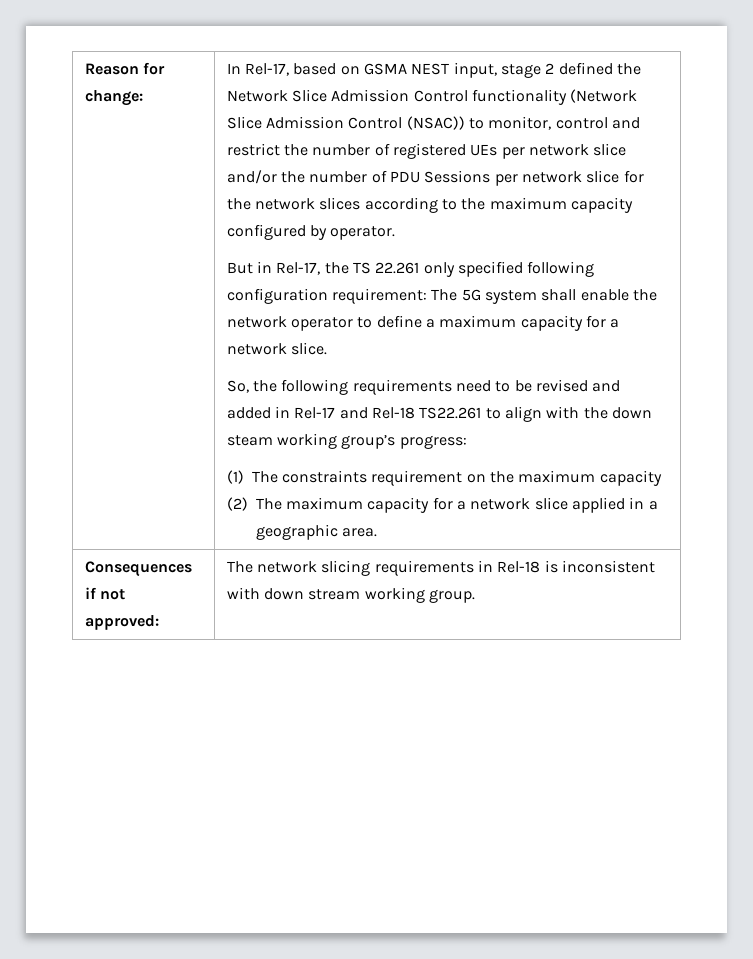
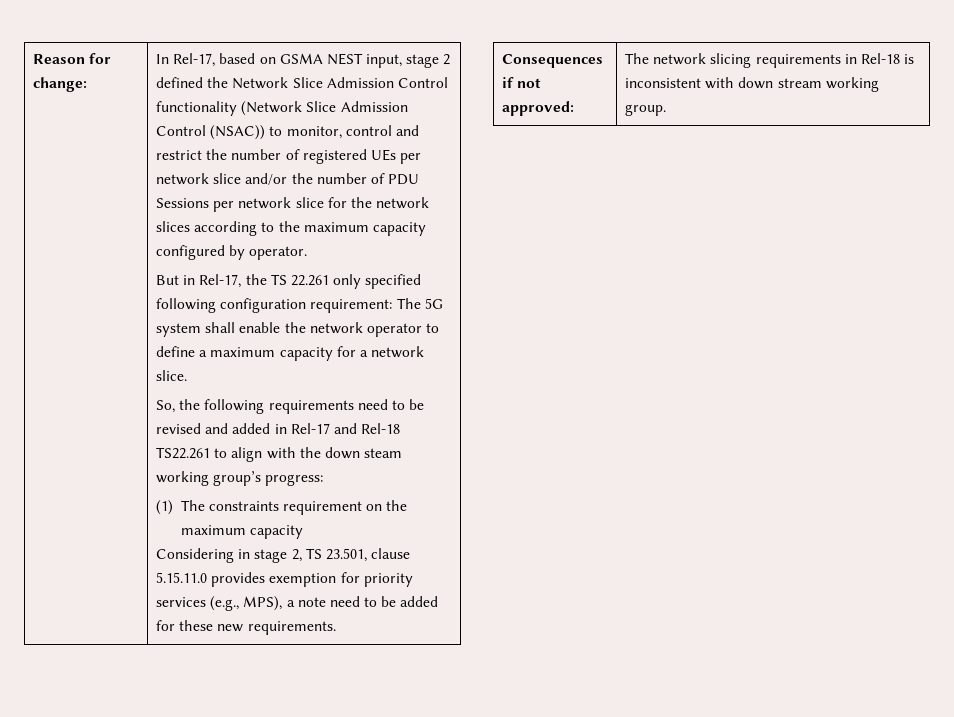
- (2) The maximum capacity for a network slice applied in a geographic area.
+ Considering in stage 2, TS 23.501, clause 5.15.11.0 provides exemption for priority services (e.g., MPS), a note need to be added for these new requirements.

